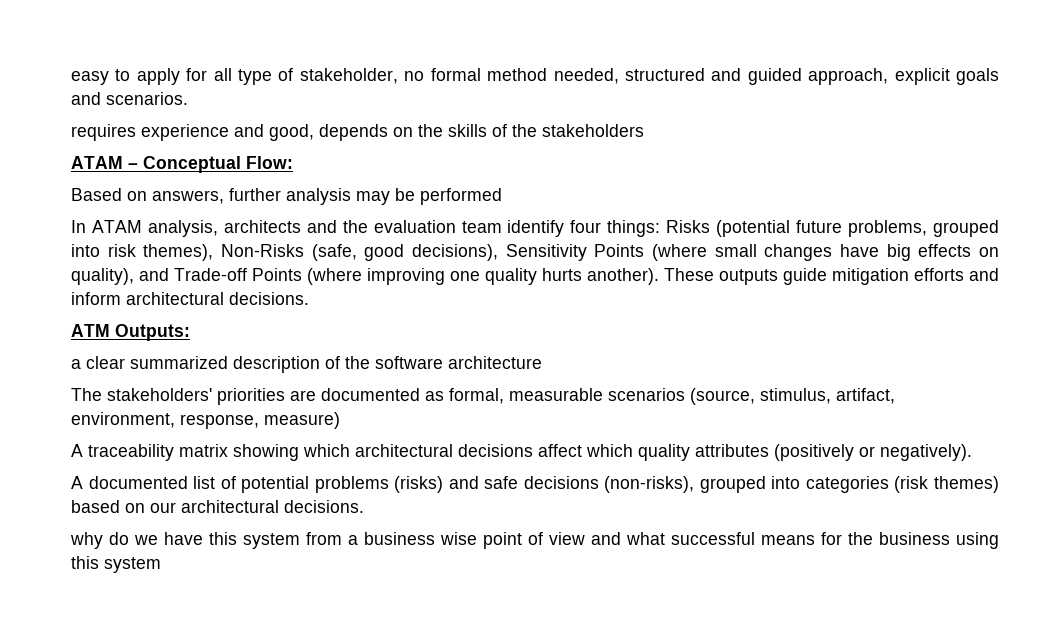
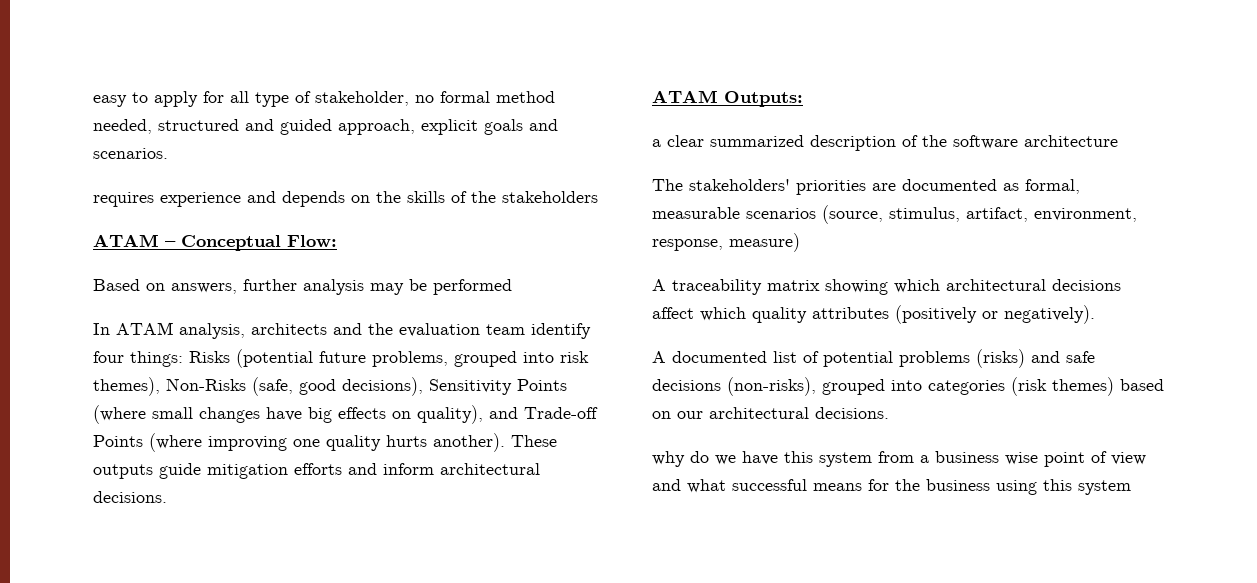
- requires experience and good, depends on the skills of the stakeholders
+ requires experience and depends on the skills of the stakeholders
- ATM Outputs:
+ ATAM Outputs:

